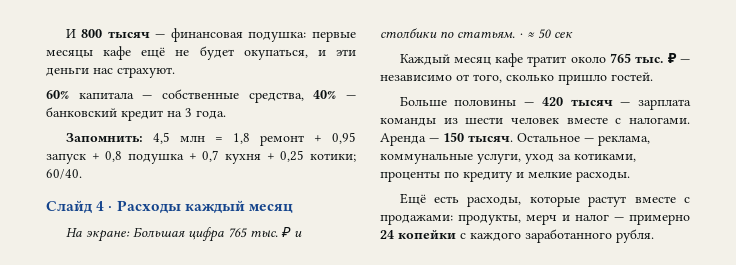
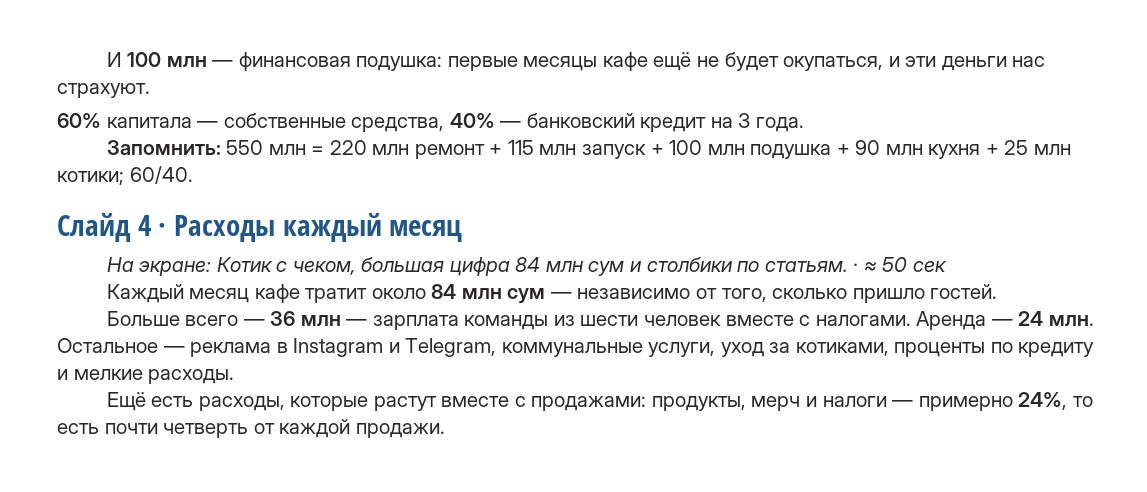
- И 800 тысяч — финансовая подушка: первые месяцы кафе ещё не будет окупаться, и эти деньги нас страхуют.
+ И 100 млн — финансовая подушка: первые месяцы кафе ещё не будет окупаться, и эти деньги нас страхуют.
- Запомнить: 4,5 млн = 1,8 ремонт + 0,95 запуск + 0,8 подушка + 0,7 кухня + 0,25 котики; 60/40.
+ Запомнить: 550 млн = 220 млн ремонт + 115 млн запуск + 100 млн подушка + 90 млн кухня + 25 млн котики; 60/40.
- На экране: Большая цифра 765 тыс. ₽ и столбики по статьям.
+ На экране: Котик с чеком, большая цифра 84 млн сум и столбики по статьям.
- Каждый месяц кафе тратит около 765 тыс. ₽ — независимо от того, сколько пришло гостей.
+ Каждый месяц кафе тратит около 84 млн сум — независимо от того, сколько пришло гостей.
- Больше половины — 420 тысяч — зарплата команды из шести человек вместе с налогами.
+ Больше всего — 36 млн — зарплата команды из шести человек вместе с налогами.
- Аренда — 150 тысяч. Остальное — реклама, коммунальные услуги, уход за котиками, проценты по кредиту и мелкие расходы.
+ Аренда — 24 млн. Остальное — реклама в Instagram и Telegram, коммунальные услуги, уход за котиками, проценты по кредиту и мелкие расходы.
- Ещё есть расходы, которые растут вместе с продажами: продукты, мерч и налог — примерно 24 копейки с каждого заработанного рубля.
+ Ещё есть расходы, которые растут вместе с продажами: продукты, мерч и налоги — примерно 24%, то есть почти четверть от каждой продажи.

